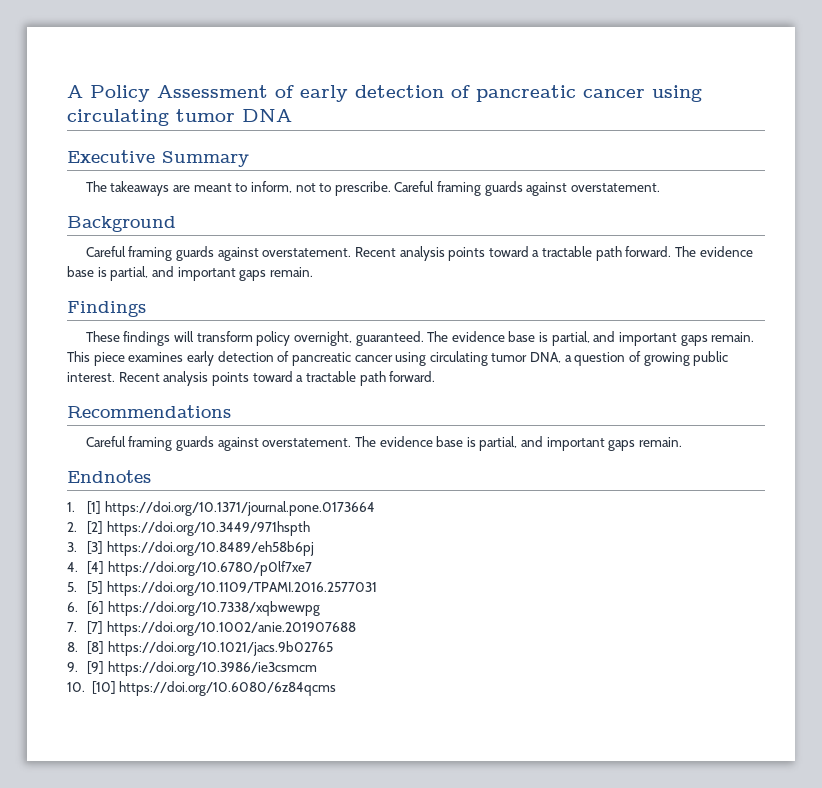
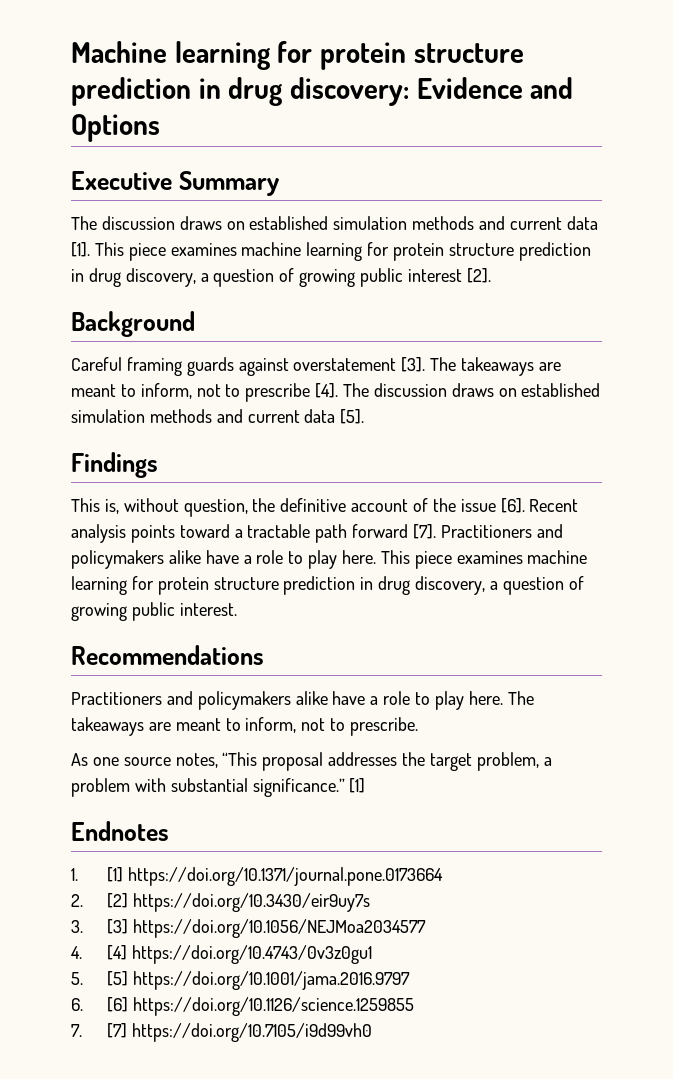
- A Policy Assessment of early detection of pancreatic cancer using circulating tumor DNA
+ Machine learning for protein structure prediction in drug discovery: Evidence and Options
  Executive Summary
- The takeaways are meant to inform, not to prescribe. Careful framing guards against overstatement.
+ The discussion draws on established simulation methods and current data [1]. This piece examines machine learning for protein structure prediction in drug discovery, a question of growing public interest [2].
  Background
- Careful framing guards against overstatement. Recent analysis points toward a tractable path forward. The evidence base is partial, and important gaps remain.
+ Careful framing guards against overstatement [3]. The takeaways are meant to inform, not to prescribe [4]. The discussion draws on established simulation methods and current data [5].
  Findings
- These findings will transform policy overnight, guaranteed. The evidence base is partial, and important gaps remain. This piece examines early detection of pancreatic cancer using circulating tumor DNA, a question of growing public interest. Recent analysis points toward a tractable path forward.
+ This is, without question, the definitive account of the issue [6]. Recent analysis points toward a tractable path forward [7]. Practitioners and policymakers alike have a role to play here. This piece examines machine learning for protein structure prediction in drug discovery, a question of growing public interest.
  Recommendations
- Careful framing guards against overstatement. The evidence base is partial, and important gaps remain.
+ Practitioners and policymakers alike have a role to play here. The takeaways are meant to inform, not to prescribe.
+ As one source notes, “This proposal addresses the target problem, a problem with substantial significance.” [1]
- 2. [2] https://doi.org/10.3449/971hspth
+ 2. [2] https://doi.org/10.3430/eir9uy7s
- 3. [3] https://doi.org/10.8489/eh58b6pj
+ 3. [3] https://doi.org/10.1056/NEJMoa2034577
- 4. [4] https://doi.org/10.6780/p0lf7xe7
+ 4. [4] https://doi.org/10.4743/0v3z0gu1
- 5. [5] https://doi.org/10.1109/TPAMI.2016.2577031
+ 5. [5] https://doi.org/10.1001/jama.2016.9797
- 6. [6] https://doi.org/10.7338/xqbwewpg
+ 6. [6] https://doi.org/10.1126/science.1259855
- 7. [7] https://doi.org/10.1002/anie.201907688
- 8. [8] https://doi.org/10.1021/jacs.9b02765
- 9. [9] https://doi.org/10.3986/ie3csmcm
- 10. [10] https://doi.org/10.6080/6z84qcms
+ 7. [7] https://doi.org/10.7105/i9d99vh0

